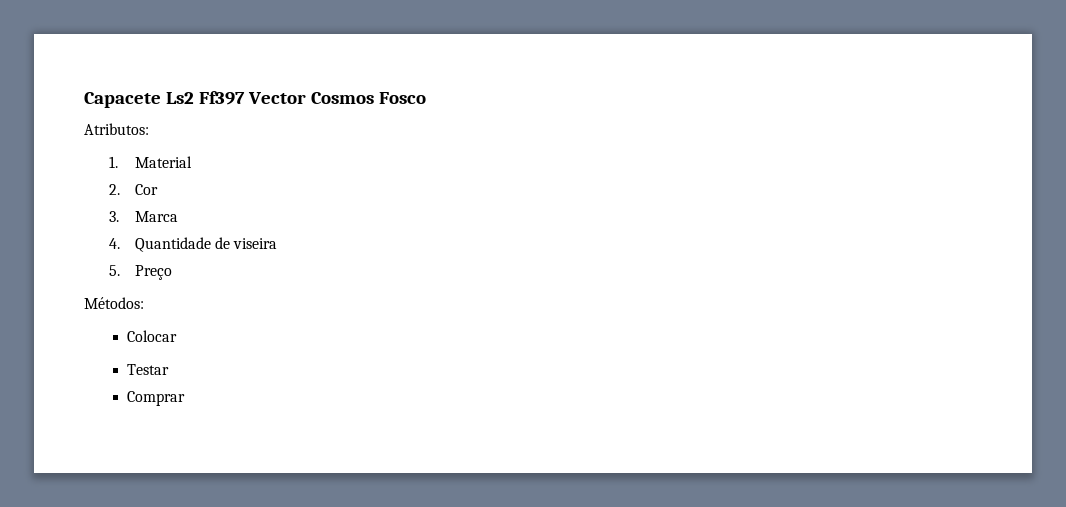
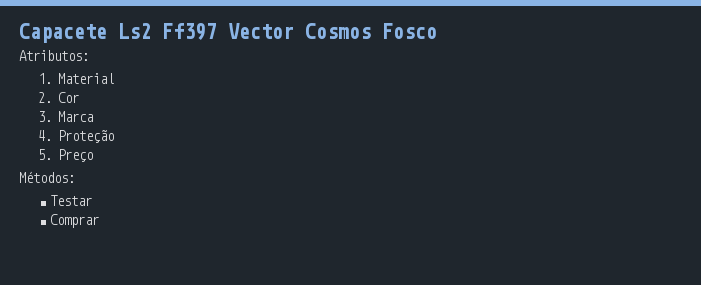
- 4. Quantidade de viseira
+ 4. Proteção
- Colocar

